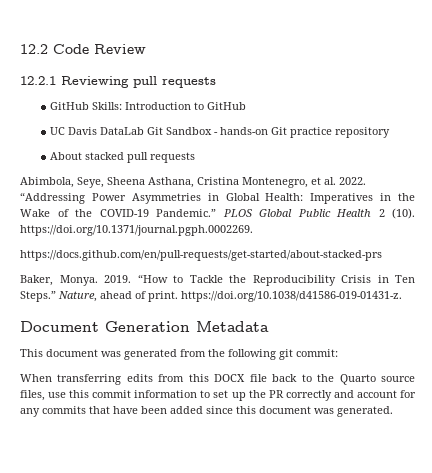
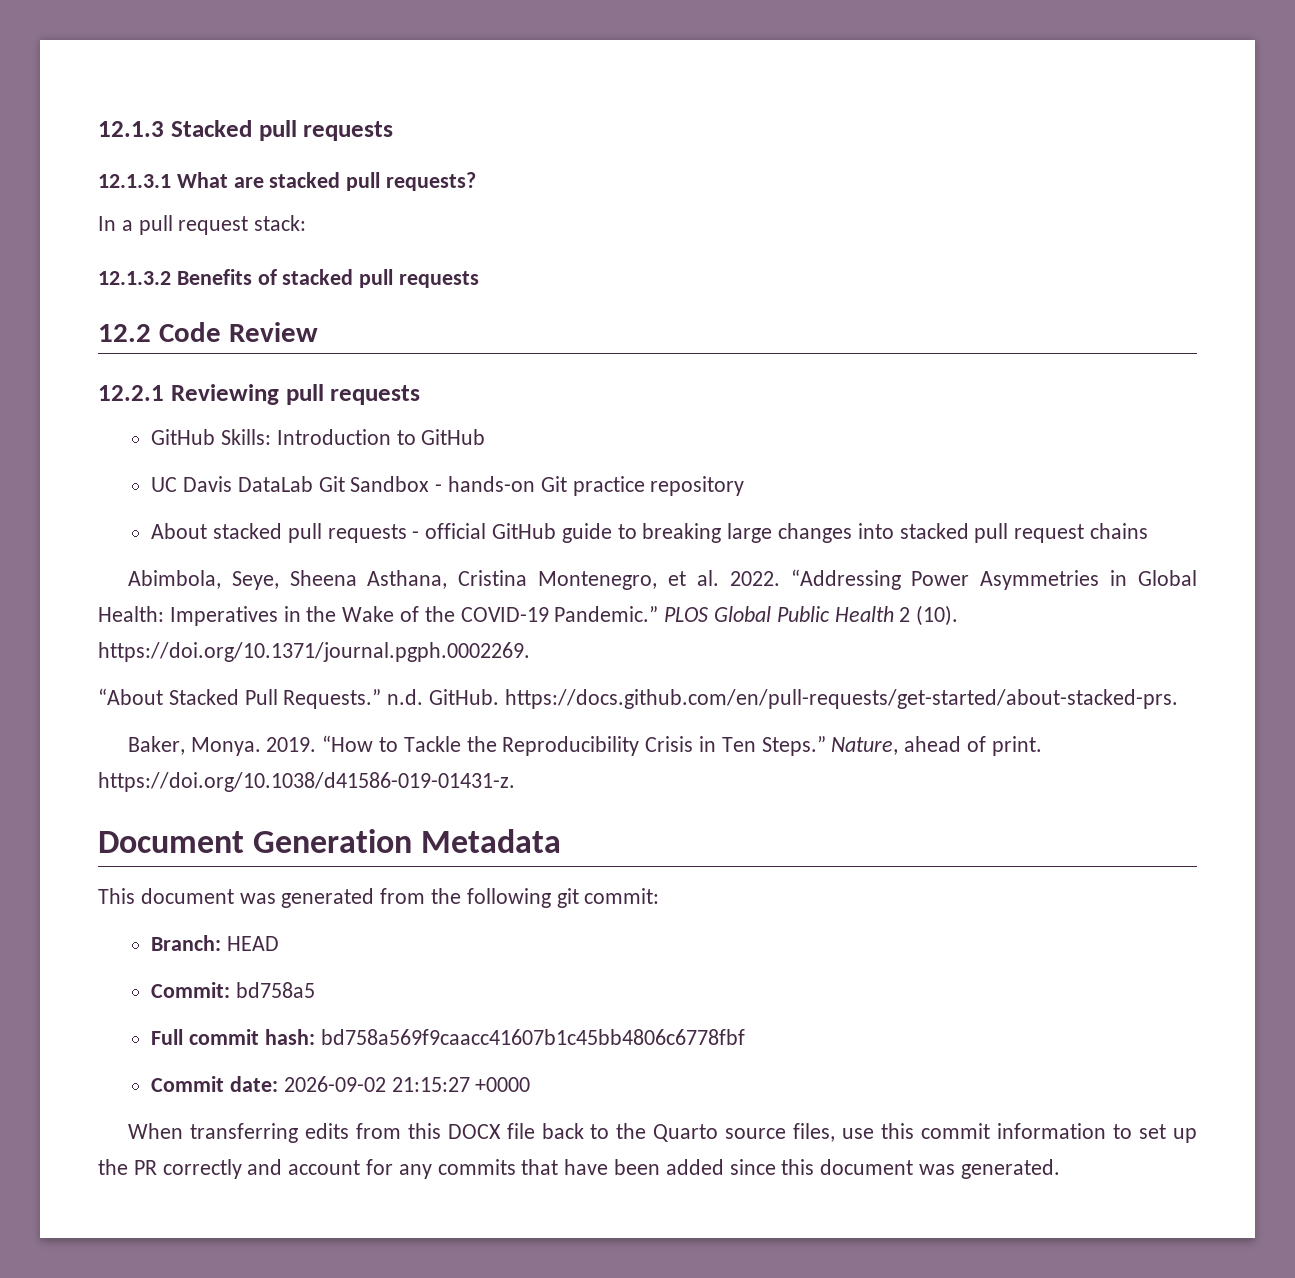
+ 12.1.3 Stacked pull requests
+ 12.1.3.1 What are stacked pull requests?
+ In a pull request stack:
+ 12.1.3.2 Benefits of stacked pull requests
- About stacked pull requests
+ About stacked pull requests - official GitHub guide to breaking large changes into stacked pull request chains
- https://docs.github.com/en/pull-requests/get-started/about-stacked-prs
+ “About Stacked Pull Requests.” n.d. GitHub. https://docs.github.com/en/pull-requests/get-started/about-stacked-prs.
+ Branch: HEAD
+ Commit: bd758a5
+ Full commit hash: bd758a569f9caacc41607b1c45bb4806c6778fbf
+ Commit date: 2026-09-02 21:15:27 +0000

